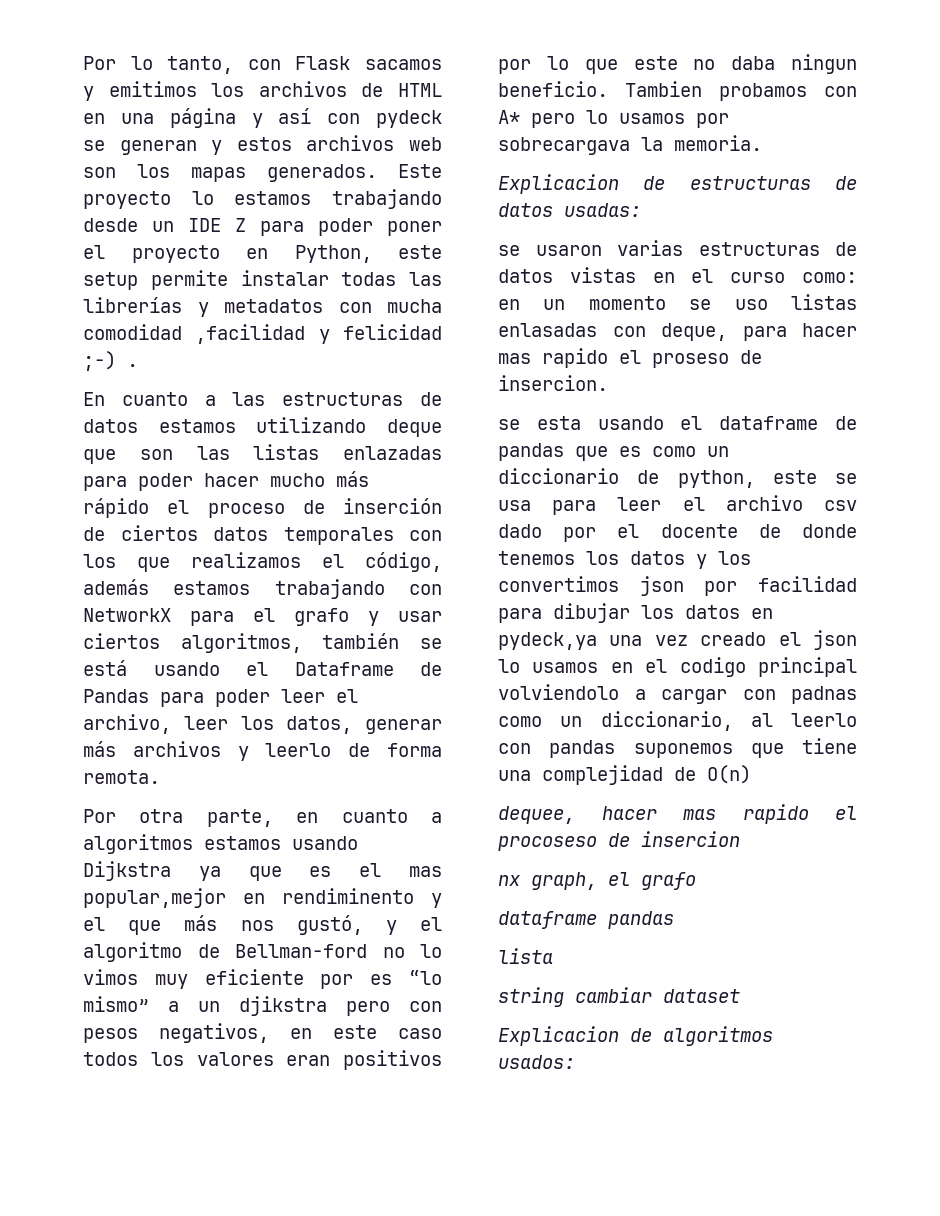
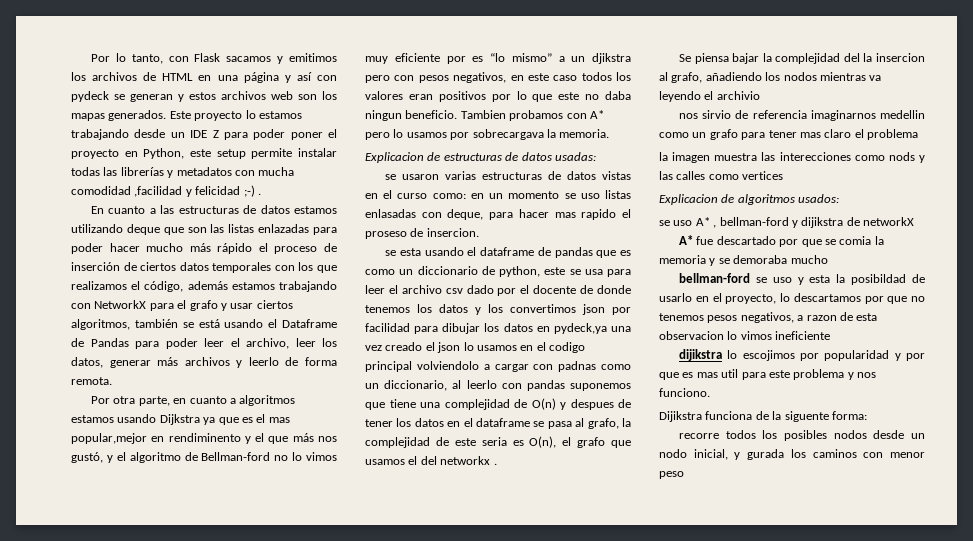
- se esta usando el dataframe de pandas que es como un diccionario de python, este se usa para leer el archivo csv dado por el docente de donde tenemos los datos y los convertimos json por facilidad para dibujar los datos en pydeck,ya una vez creado el json lo usamos en el codigo principal volviendolo a cargar con padnas como un diccionario, al leerlo con pandas suponemos que tiene una complejidad de O(n)
- dequee, hacer mas rapido el procoseso de insercion
- nx graph, el grafo
- dataframe pandas
- lista
- string cambiar dataset
+ se esta usando el dataframe de pandas que es como un diccionario de python, este se usa para leer el archivo csv dado por el docente de donde tenemos los datos y los convertimos json por facilidad para dibujar los datos en pydeck,ya una vez creado el json lo usamos en el codigo principal volviendolo a cargar con padnas como un diccionario, al leerlo con pandas suponemos que tiene una complejidad de O(n) y despues de tener los datos en el dataframe se pasa al grafo, la complejidad de este seria es O(n), el grafo que usamos el del networkx .
+ Se piensa bajar la complejidad del la insercion al grafo, añadiendo los nodos mientras va leyendo el archivio
+ nos sirvio de referencia imaginarnos medellin como un grafo para tener mas claro el problema
+ la imagen muestra las interecciones como nods y las calles como vertices
  Explicacion de algoritmos usados:
+ se uso A* , bellman-ford y dijikstra de networkX
+ A* fue descartado por que se comia la memoria y se demoraba mucho
+ bellman-ford se uso y esta la posibildad de usarlo en el proyecto, lo descartamos por que no tenemos pesos negativos, a razon de esta observacion lo vimos ineficiente
+ dijikstra lo escojimos por popularidad y por que es mas util para este problema y nos funciono.
+ Dijikstra funciona de la siguente forma:
+ recorre todos los posibles nodos desde un nodo inicial, y gurada los caminos con menor peso

